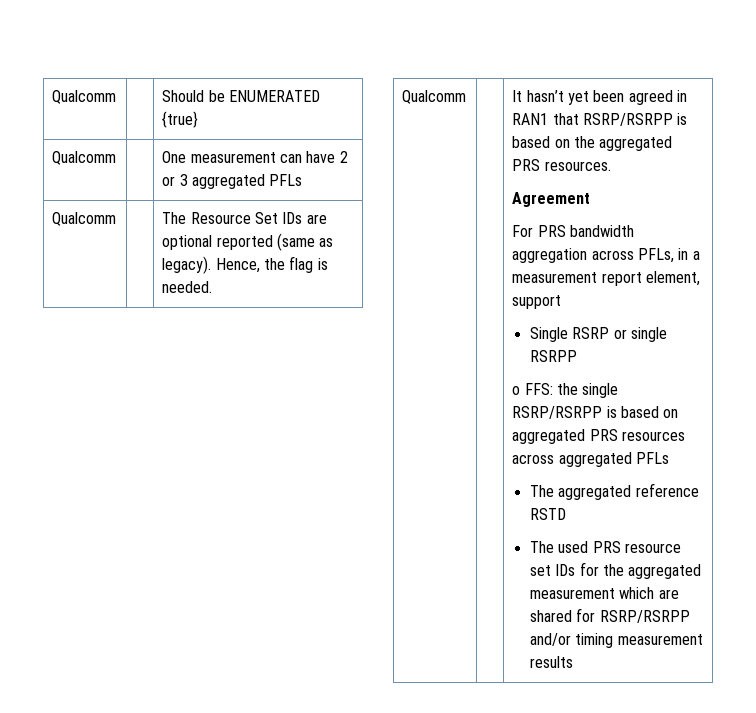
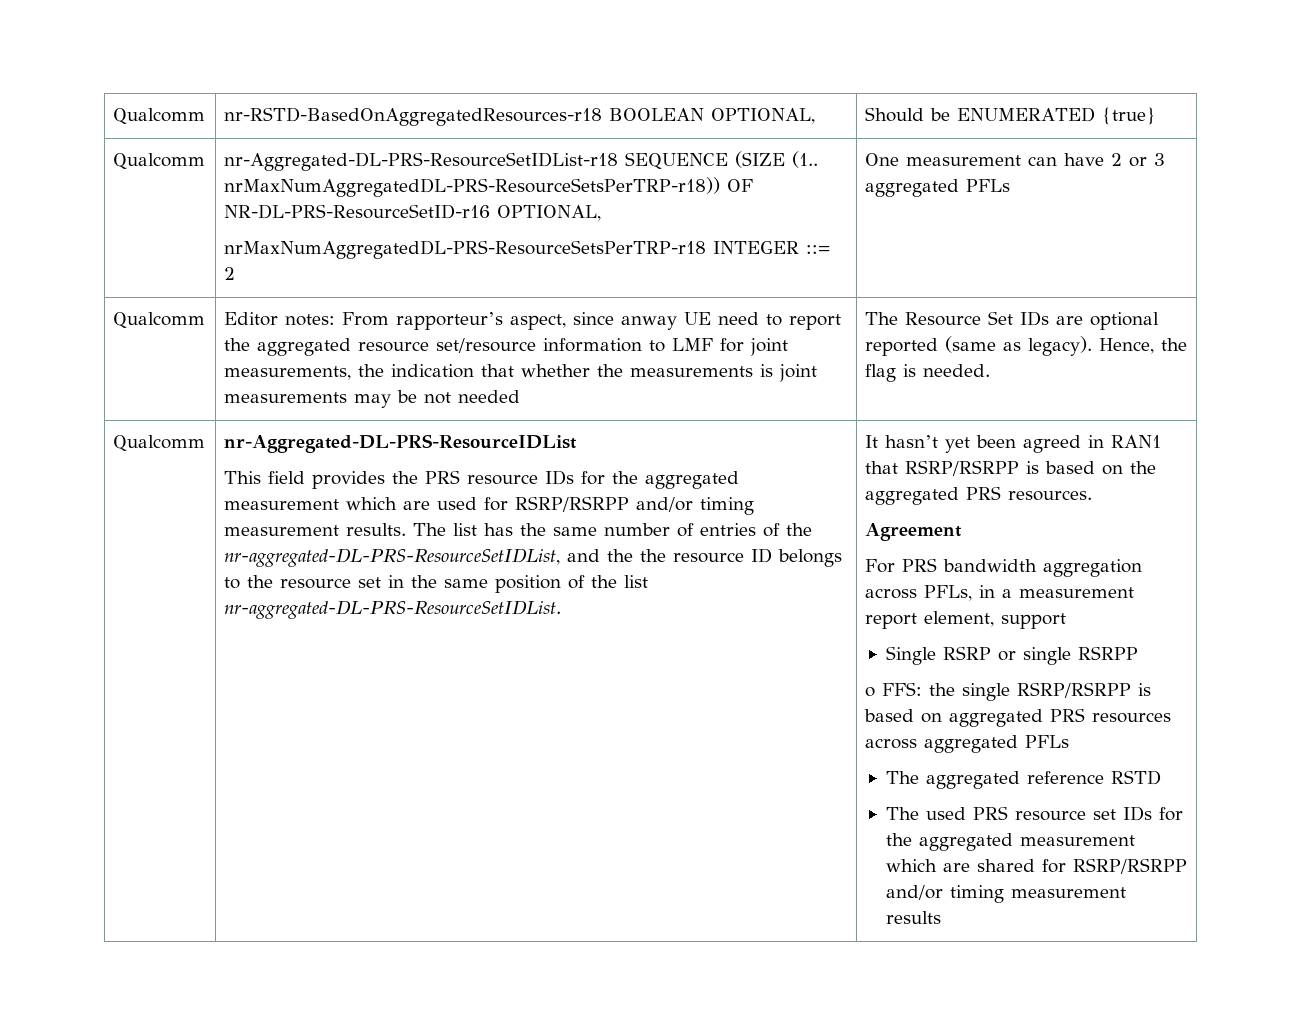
- Qualcomm | | Should be ENUMERATED {true}
+ Qualcomm | nr-RSTD-BasedOnAggregatedResources-r18 BOOLEAN OPTIONAL, | Should be ENUMERATED {true}
- Qualcomm | | One measurement can have 2 or 3 aggregated PFLs
+ Qualcomm | nr-Aggregated-DL-PRS-ResourceSetIDList-r18 SEQUENCE (SIZE (1.. nrMaxNumAggregatedDL-PRS-ResourceSetsPerTRP-r18)) OF NR-DL-PRS-ResourceSetID-r16 OPTIONAL,
+ nrMaxNumAggregatedDL-PRS-ResourceSetsPerTRP-r18 INTEGER ::= 2 | One measurement can have 2 or 3 aggregated PFLs
+ Editor notes: From rapporteur’s aspect, since anway UE need to report the aggregated resource set/resource information to LMF for joint measurements, the indication that whether the measurements is joint measurements may be not needed
+ nr-Aggregated-DL-PRS-ResourceIDList
+ This field provides the PRS resource IDs for the aggregated measurement which are used for RSRP/RSRPP and/or timing measurement results. The list has the same number of entries of the nr-aggregated-DL-PRS-ResourceSetIDList, and the the resource ID belongs to the resource set in the same position of the list nr-aggregated-DL-PRS-ResourceSetIDList.

